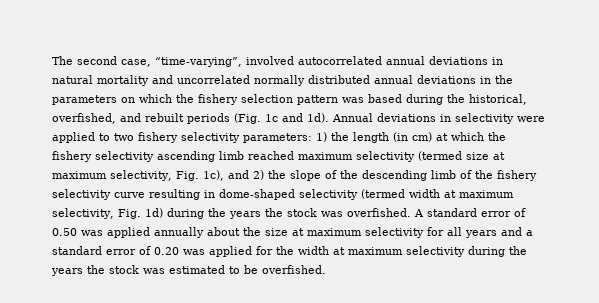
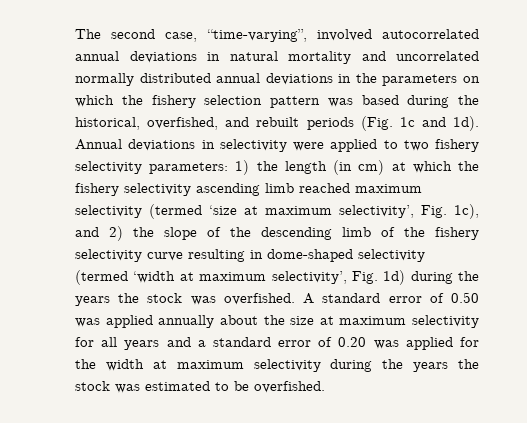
- Annual deviations in selectivity were applied to two fishery selectivity parameters: 1) the length (in cm) at which the fishery selectivity ascending limb reached maximum selectivity (termed size at maximum selectivity, Fig. 1c), and 2) the slope of the descending limb of the fishery selectivity curve resulting in dome-shaped selectivity (termed width at maximum selectivity, Fig. 1d) during the years the stock was overfished.
+ Annual deviations in selectivity were applied to two fishery selectivity parameters: 1) the length (in cm) at which the fishery selectivity ascending limb reached maximum selectivity (termed ‘size at maximum selectivity’, Fig. 1c), and 2) the slope of the descending limb of the fishery selectivity curve resulting in dome-shaped selectivity (termed ‘width at maximum selectivity’, Fig. 1d) during the years the stock was overfished.

